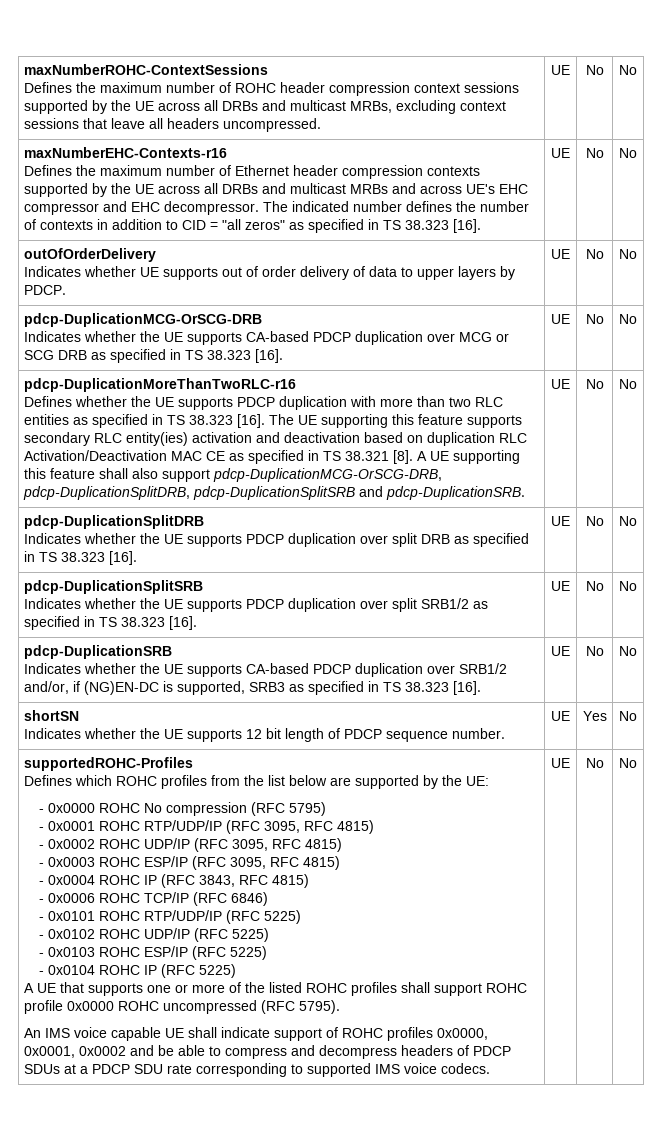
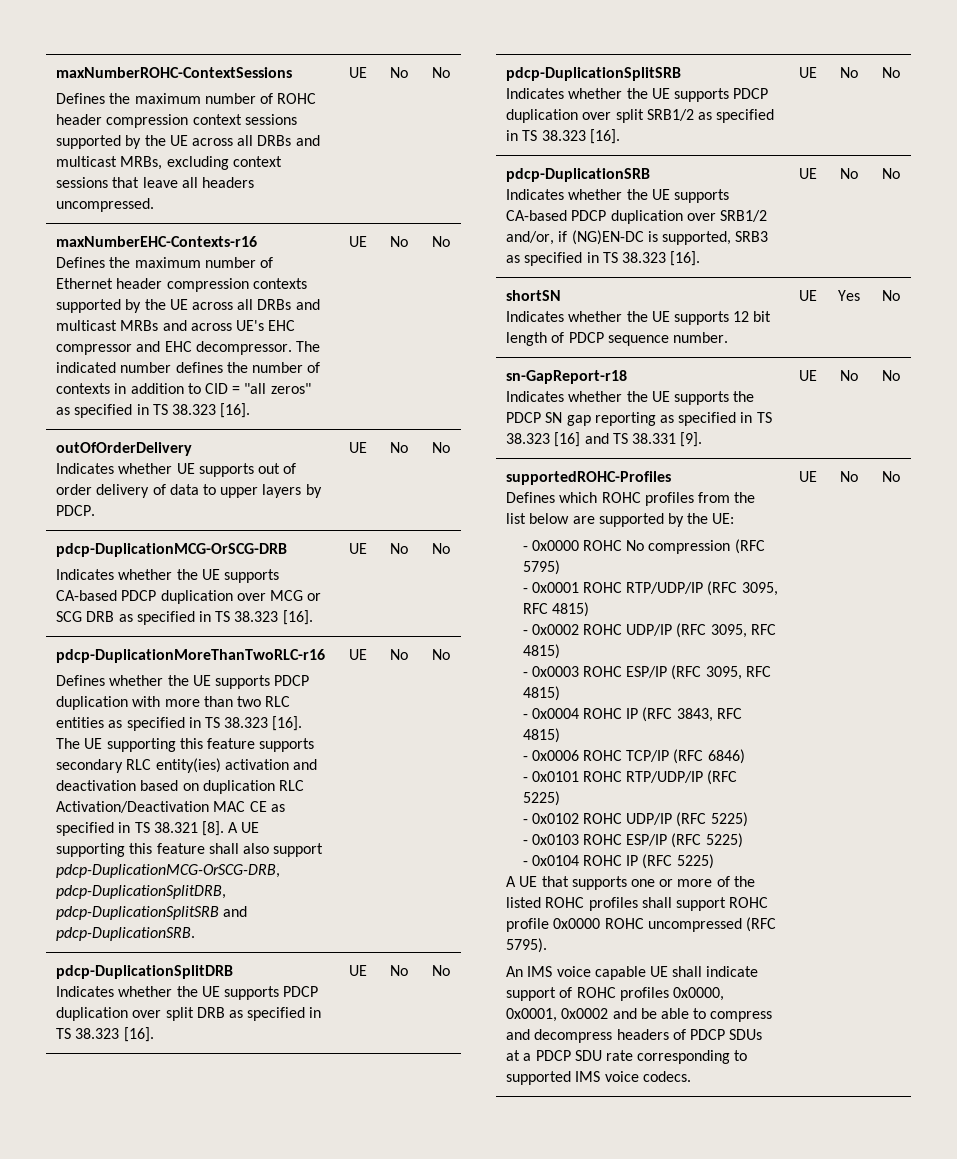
+ sn-GapReport-r18
+ Indicates whether the UE supports the PDCP SN gap reporting as specified in TS 38.323 [16] and TS 38.331 [9]. | UE | No | No

